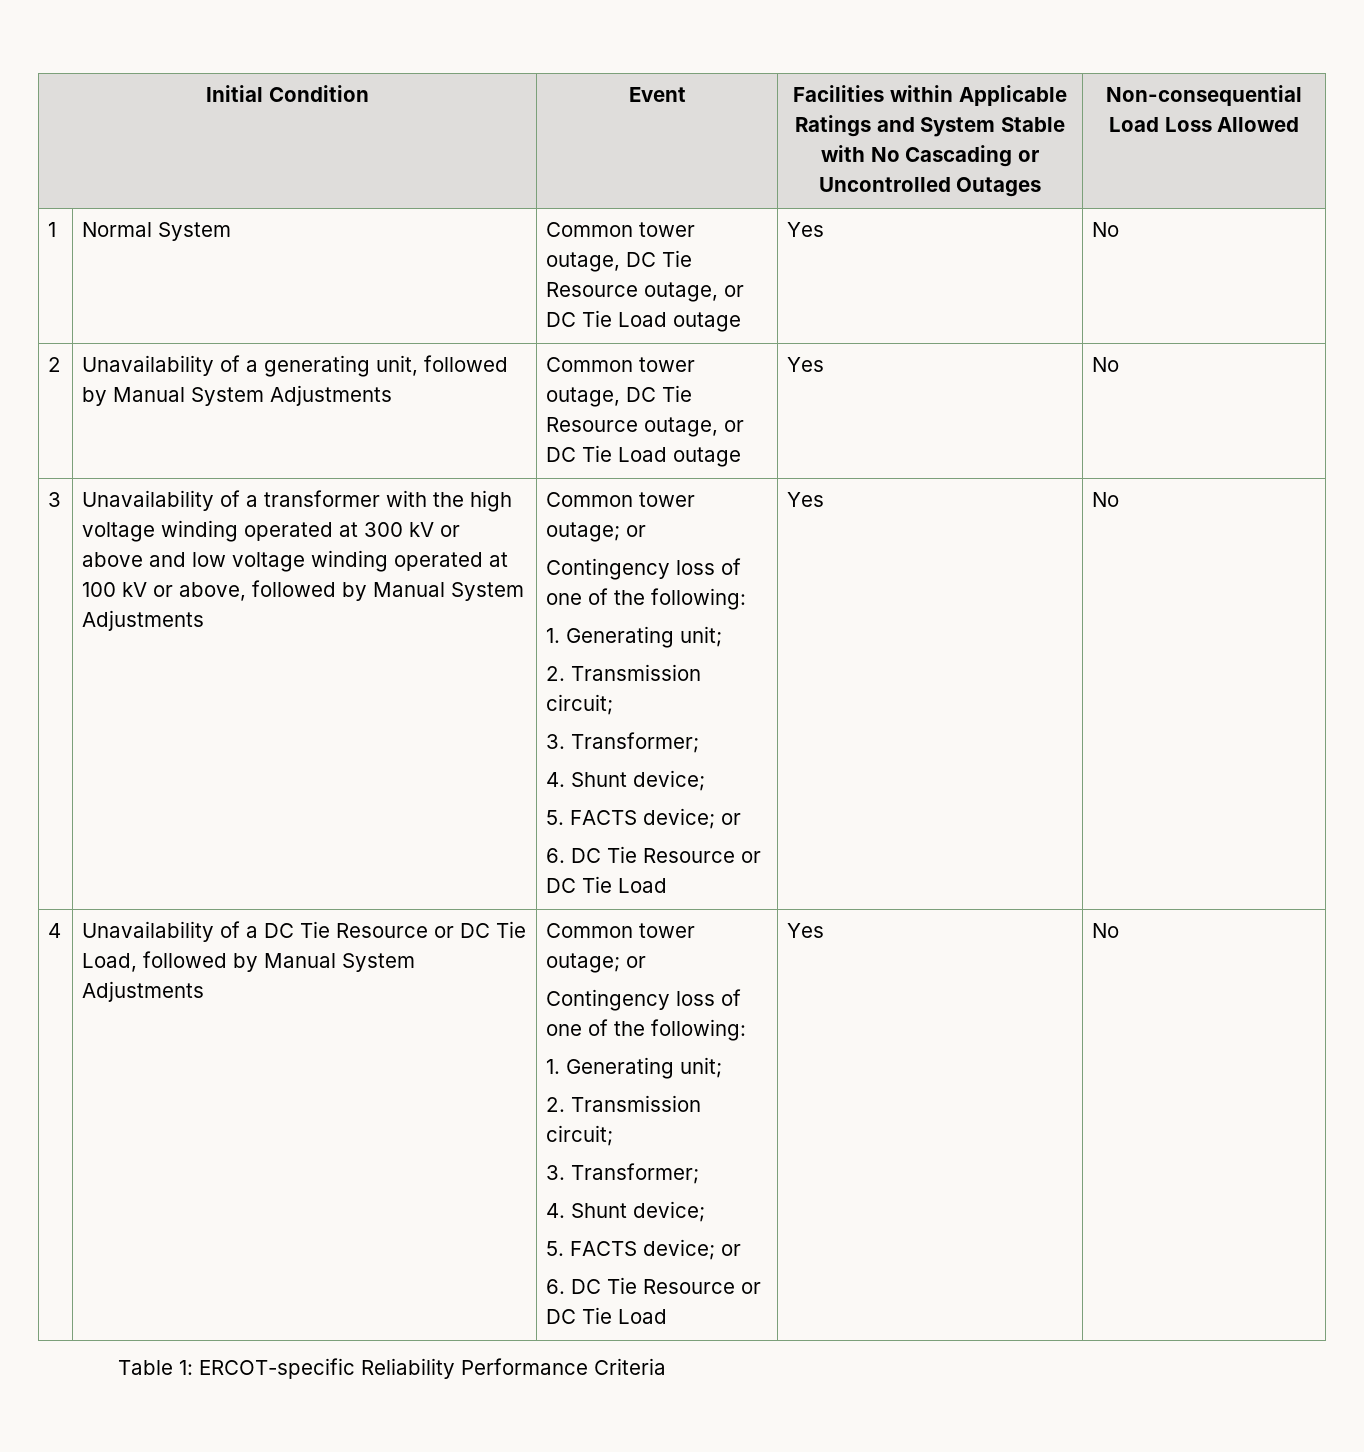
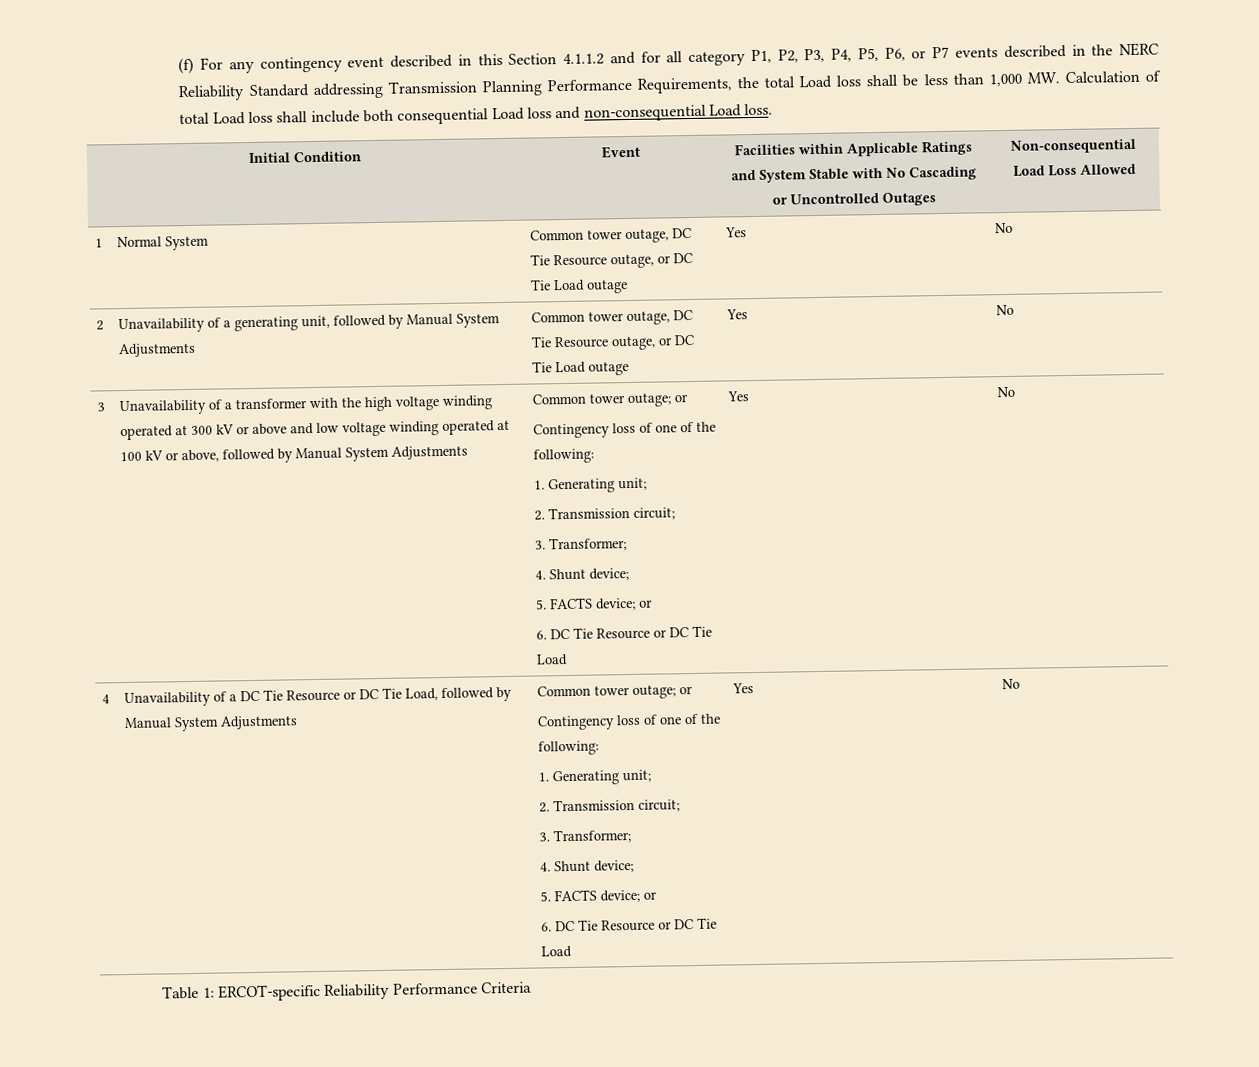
+ (f) For any contingency event described in this Section 4.1.1.2 and for all category P1, P2, P3, P4, P5, P6, or P7 events described in the NERC Reliability Standard addressing Transmission Planning Performance Requirements, the total Load loss shall be less than 1,000 MW. Calculation of total Load loss shall include both consequential Load loss and non-consequential Load loss.

